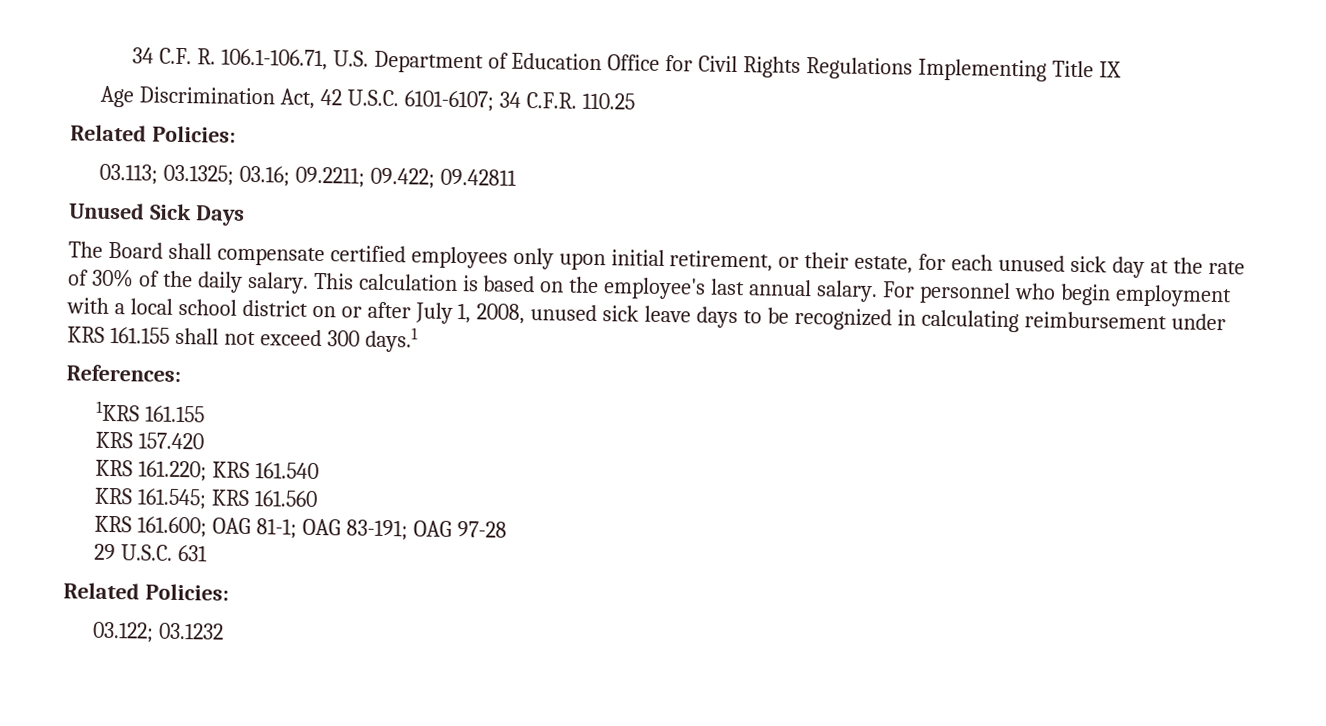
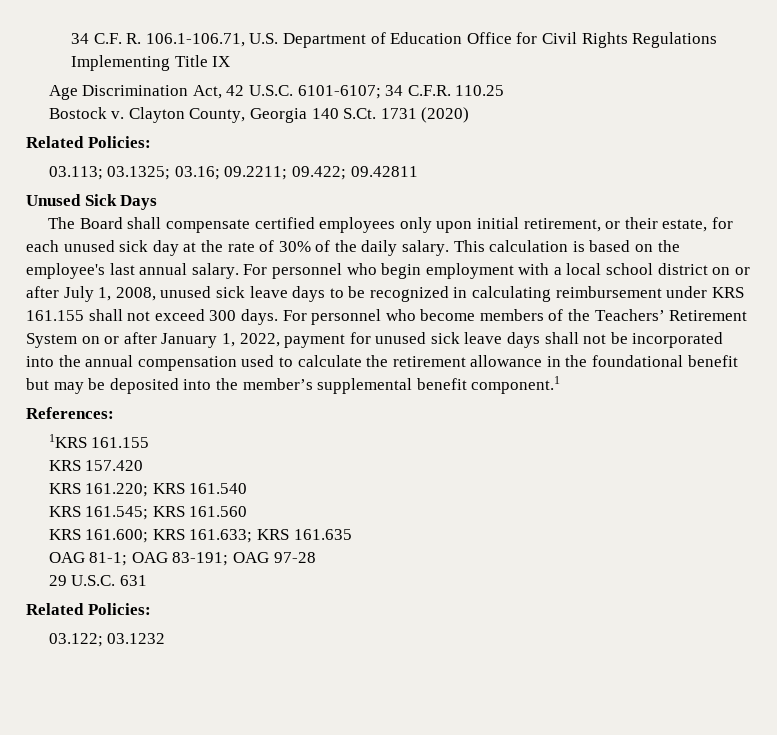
+ Bostock v. Clayton County, Georgia 140 S.Ct. 1731 (2020)
- For personnel who begin employment with a local school district on or after July 1, 2008, unused sick leave days to be recognized in calculating reimbursement under KRS 161.155 shall not exceed 300 days.1
+ For personnel who begin employment with a local school district on or after July 1, 2008, unused sick leave days to be recognized in calculating reimbursement under KRS 161.155 shall not exceed 300 days. For personnel who become members of the Teachers’ Retirement System on or after January 1, 2022, payment for unused sick leave days shall not be incorporated into the annual compensation used to calculate the retirement allowance in the foundational benefit but may be deposited into the member’s supplemental benefit component.1
- KRS 161.600; OAG 81-1; OAG 83-191; OAG 97-28
+ KRS 161.600; KRS 161.633; KRS 161.635
+ OAG 81-1; OAG 83-191; OAG 97-28

